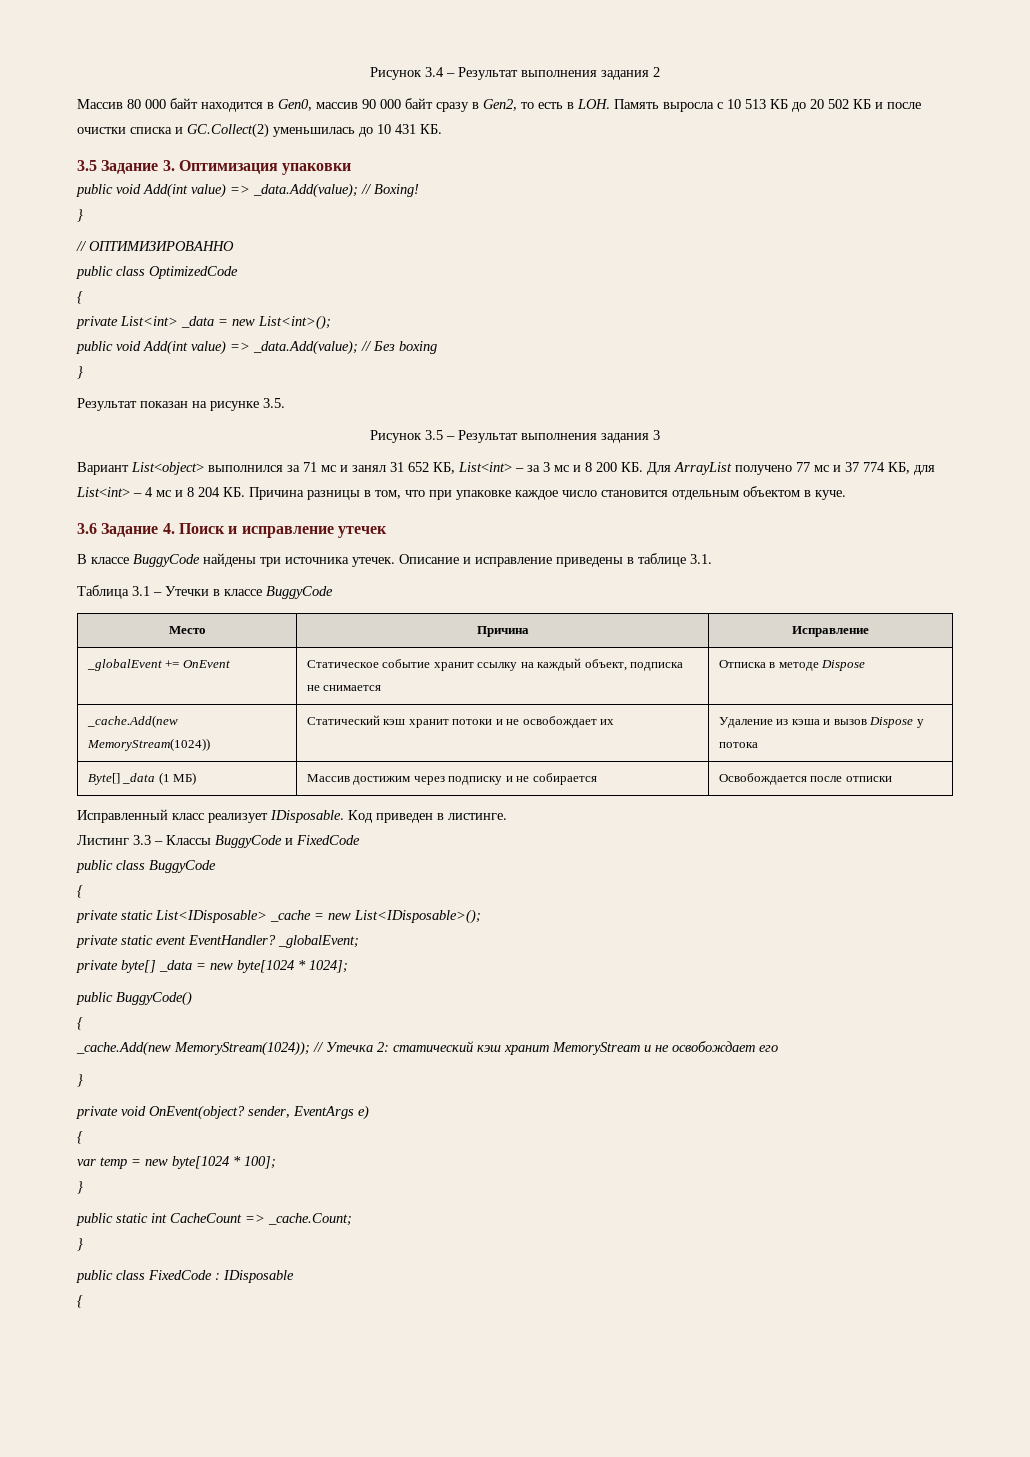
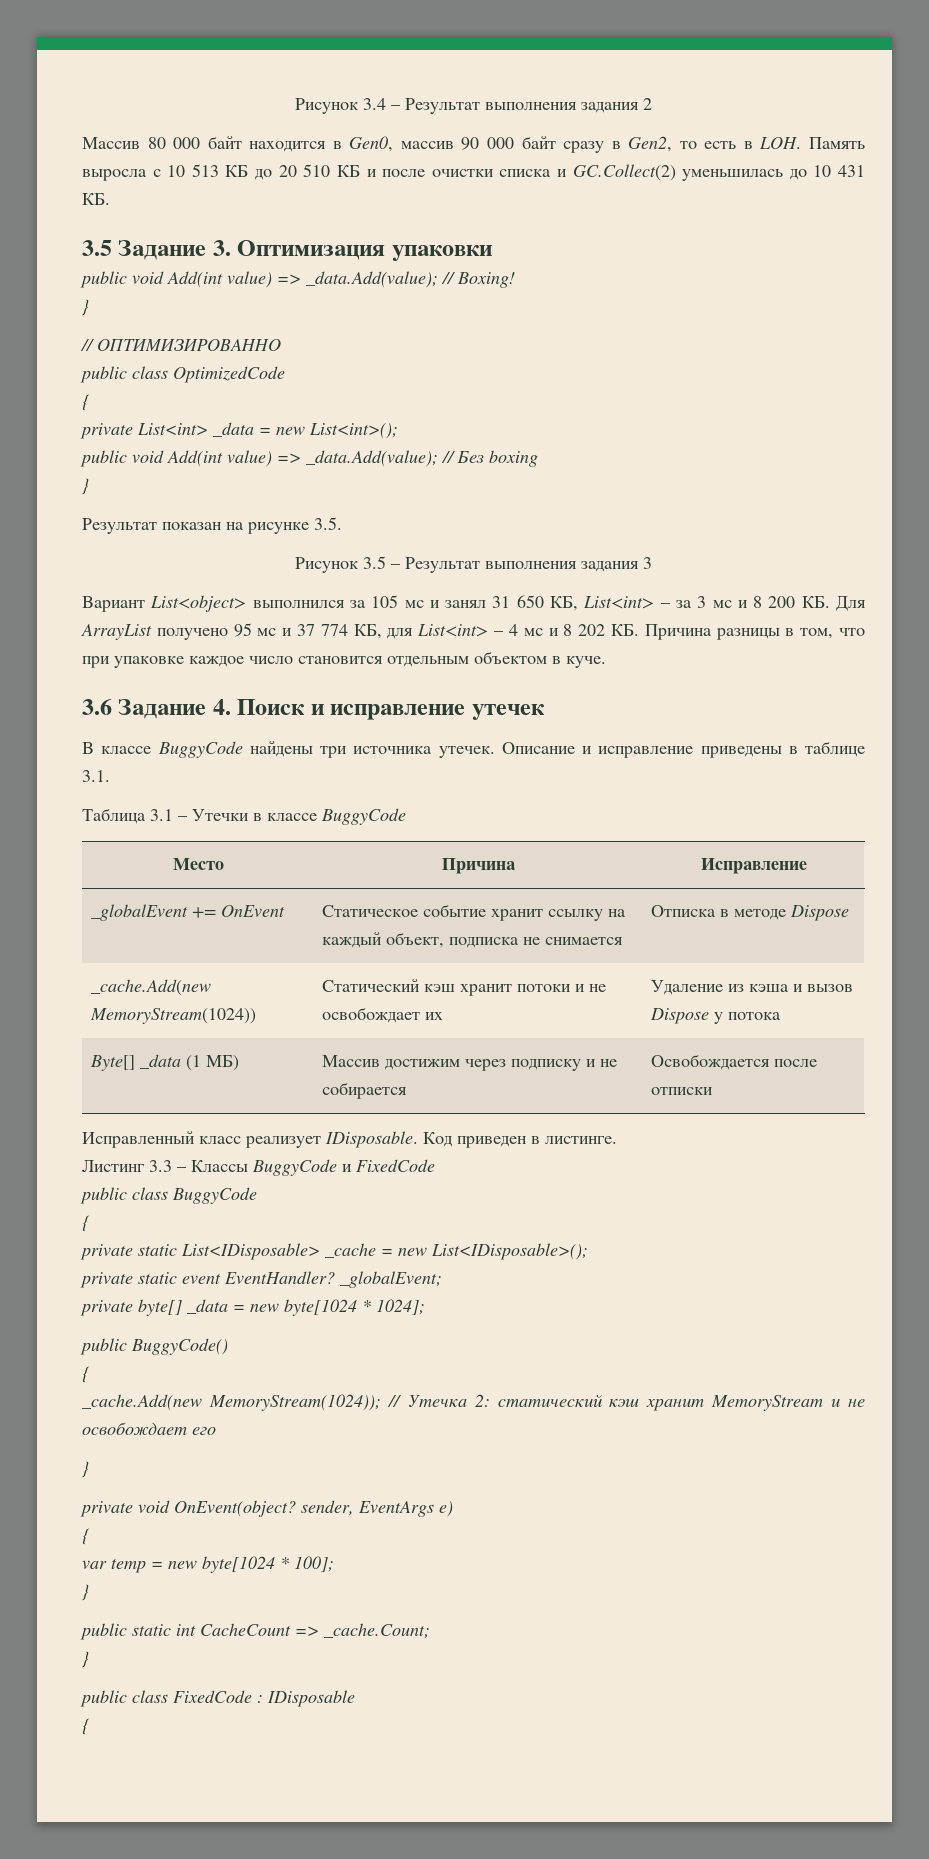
- Массив 80 000 байт находится в Gen0, массив 90 000 байт сразу в Gen2, то есть в LOH. Память выросла с 10 513 КБ до 20 502 КБ и после очистки списка и GC.Collect(2) уменьшилась до 10 431 КБ.
+ Массив 80 000 байт находится в Gen0, массив 90 000 байт сразу в Gen2, то есть в LOH. Память выросла с 10 513 КБ до 20 510 КБ и после очистки списка и GC.Collect(2) уменьшилась до 10 431 КБ.
- Вариант List<object> выполнился за 71 мс и занял 31 652 КБ, List<int> – за 3 мс и 8 200 КБ. Для ArrayList получено 77 мс и 37 774 КБ, для List<int> – 4 мс и 8 204 КБ. Причина разницы в том, что при упаковке каждое число становится отдельным объектом в куче.
+ Вариант List<object> выполнился за 105 мс и занял 31 650 КБ, List<int> – за 3 мс и 8 200 КБ. Для ArrayList получено 95 мс и 37 774 КБ, для List<int> – 4 мс и 8 202 КБ. Причина разницы в том, что при упаковке каждое число становится отдельным объектом в куче.

